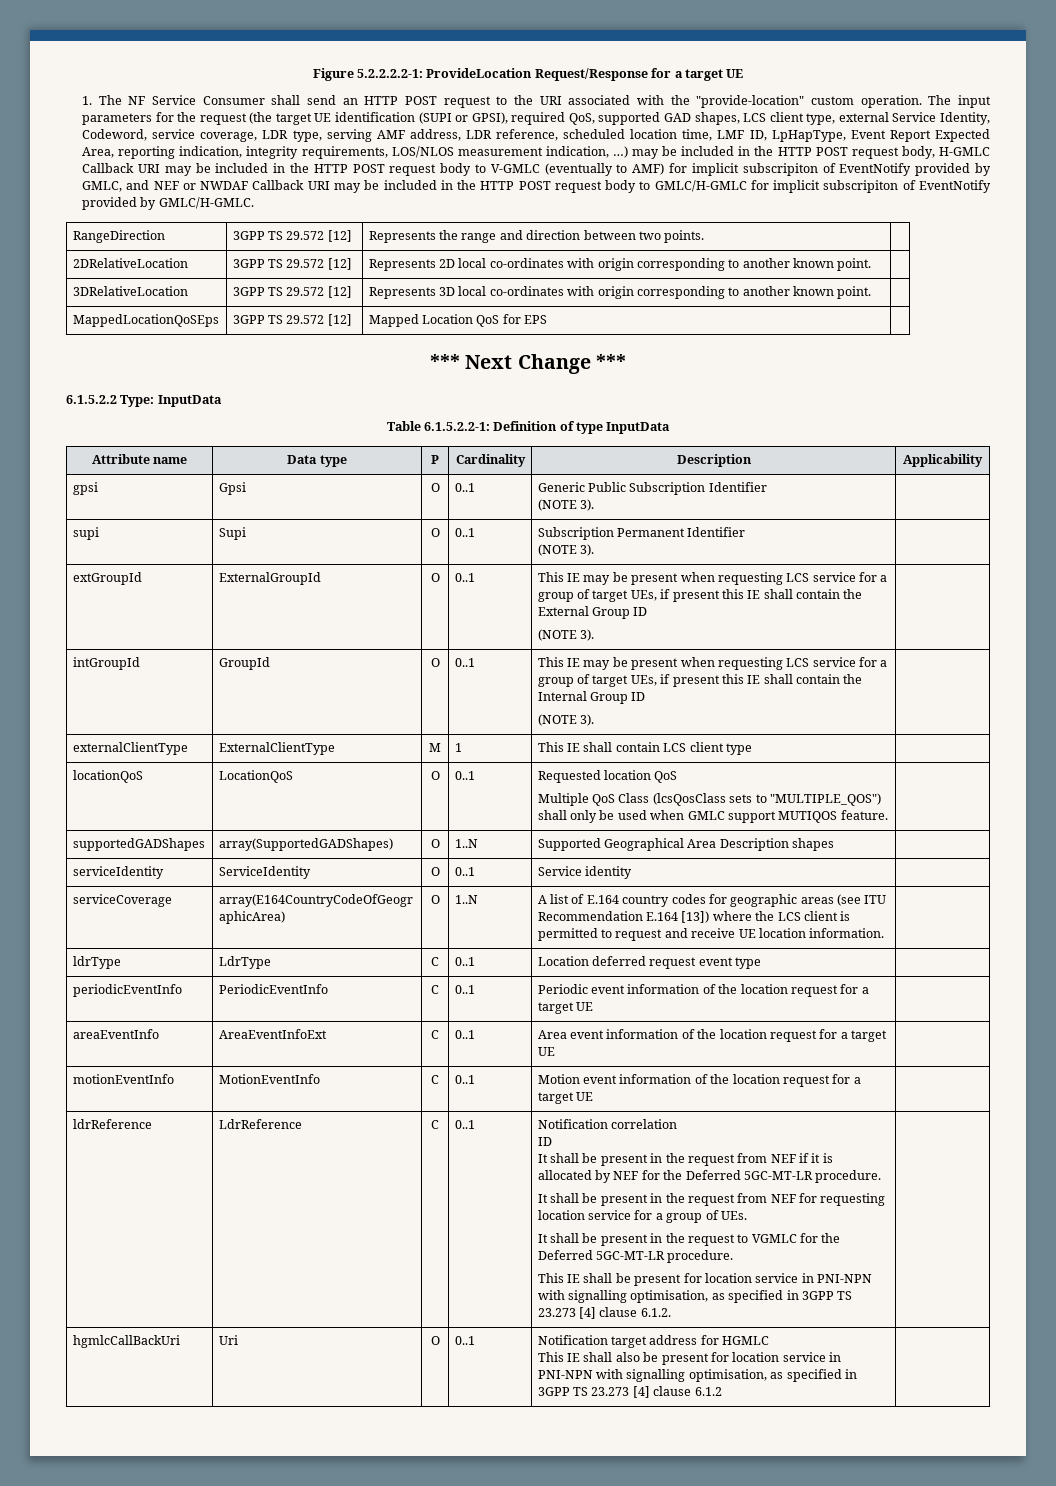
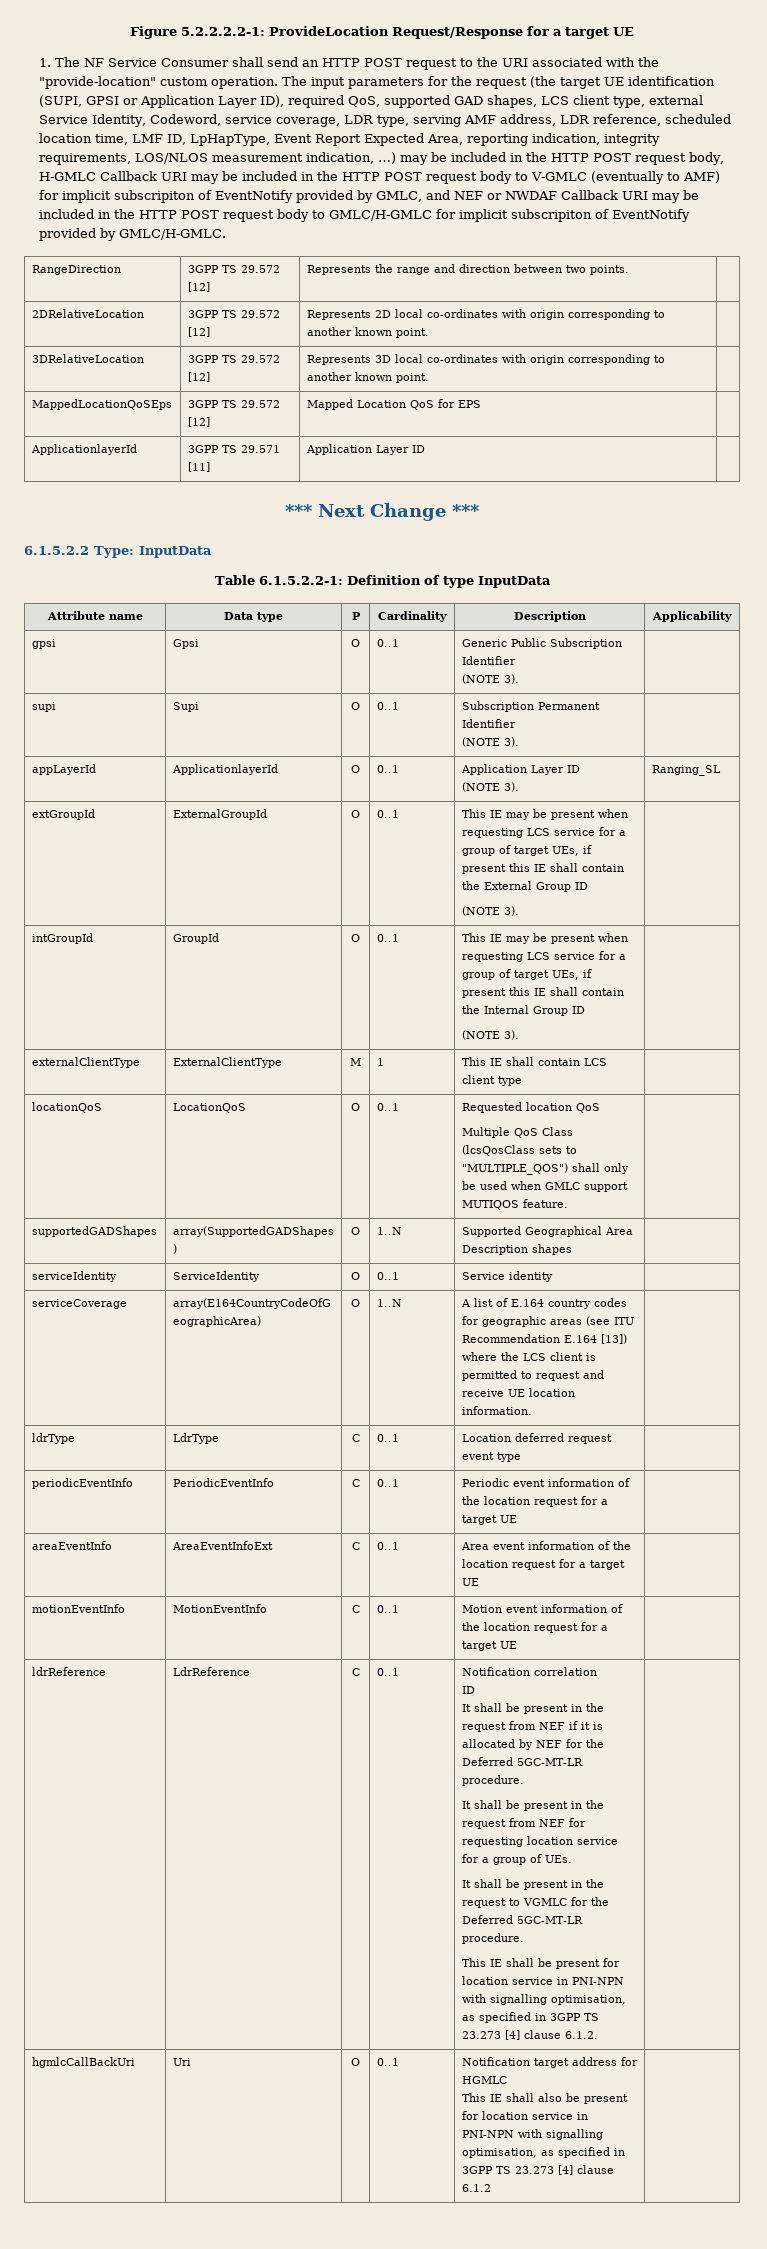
- The input parameters for the request (the target UE identification (SUPI or GPSI), required QoS, supported GAD shapes, LCS client type, external Service Identity, Codeword, service coverage, LDR type, serving AMF address, LDR reference, scheduled location time, LMF ID, LpHapType, Event Report Expected Area, reporting indication, integrity requirements, LOS/NLOS measurement indication, …) may be included in the HTTP POST request body, H-GMLC Callback URI may be included in the HTTP POST request body to V-GMLC (eventually to AMF) for implicit subscripiton of EventNotify provided by GMLC, and NEF or NWDAF Callback URI may be included in the HTTP POST request body to GMLC/H-GMLC for implicit subscripiton of EventNotify provided by GMLC/H-GMLC.
+ The input parameters for the request (the target UE identification (SUPI, GPSI or Application Layer ID), required QoS, supported GAD shapes, LCS client type, external Service Identity, Codeword, service coverage, LDR type, serving AMF address, LDR reference, scheduled location time, LMF ID, LpHapType, Event Report Expected Area, reporting indication, integrity requirements, LOS/NLOS measurement indication, …) may be included in the HTTP POST request body, H-GMLC Callback URI may be included in the HTTP POST request body to V-GMLC (eventually to AMF) for implicit subscripiton of EventNotify provided by GMLC, and NEF or NWDAF Callback URI may be included in the HTTP POST request body to GMLC/H-GMLC for implicit subscripiton of EventNotify provided by GMLC/H-GMLC.
+ ApplicationlayerId | 3GPP TS 29.571 [11] | Application Layer ID |
+ appLayerId | ApplicationlayerId | O | 0..1 | Application Layer ID
+ (NOTE 3). | Ranging_SL

